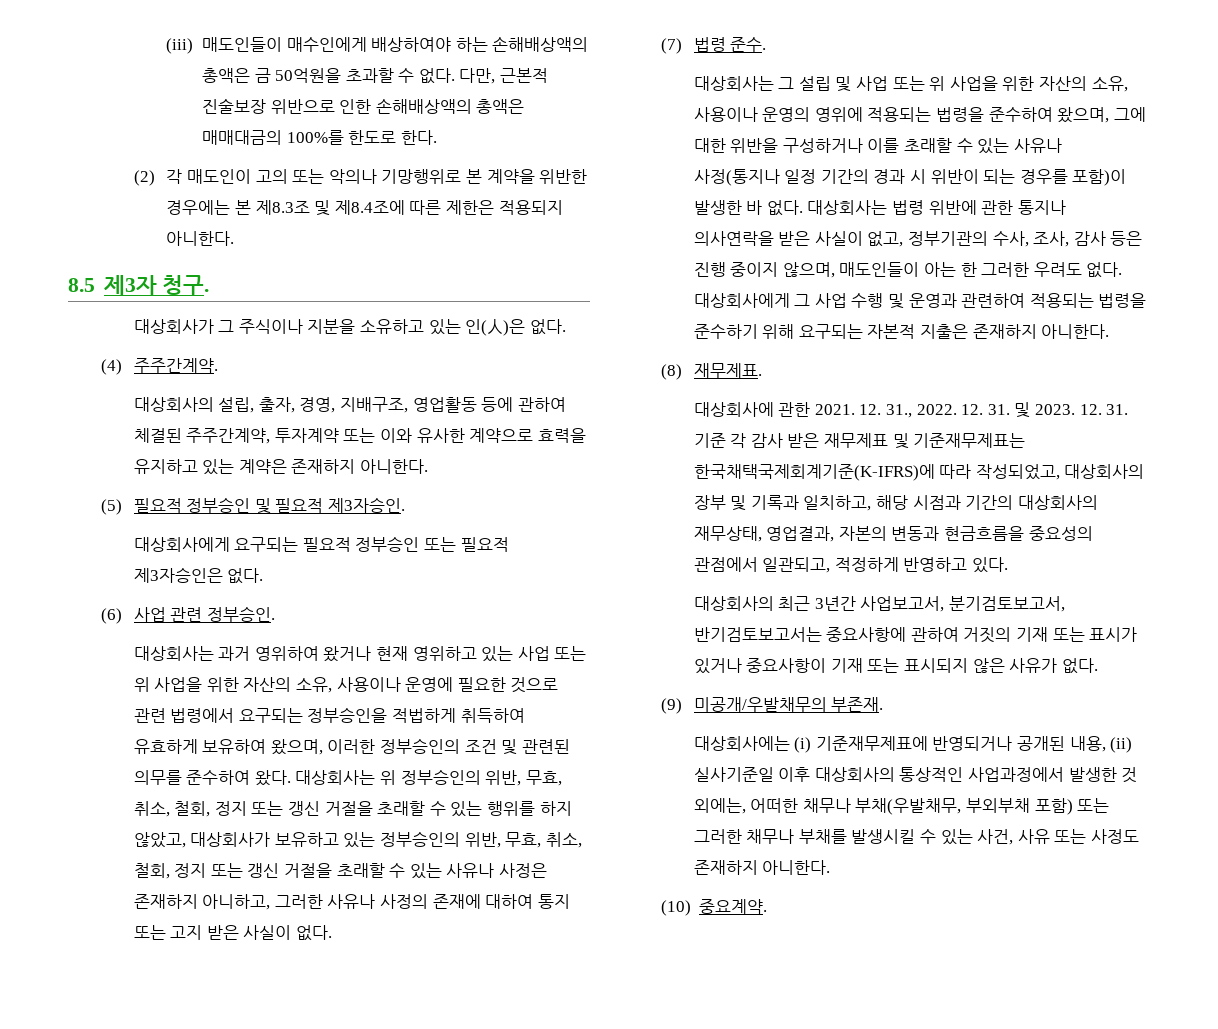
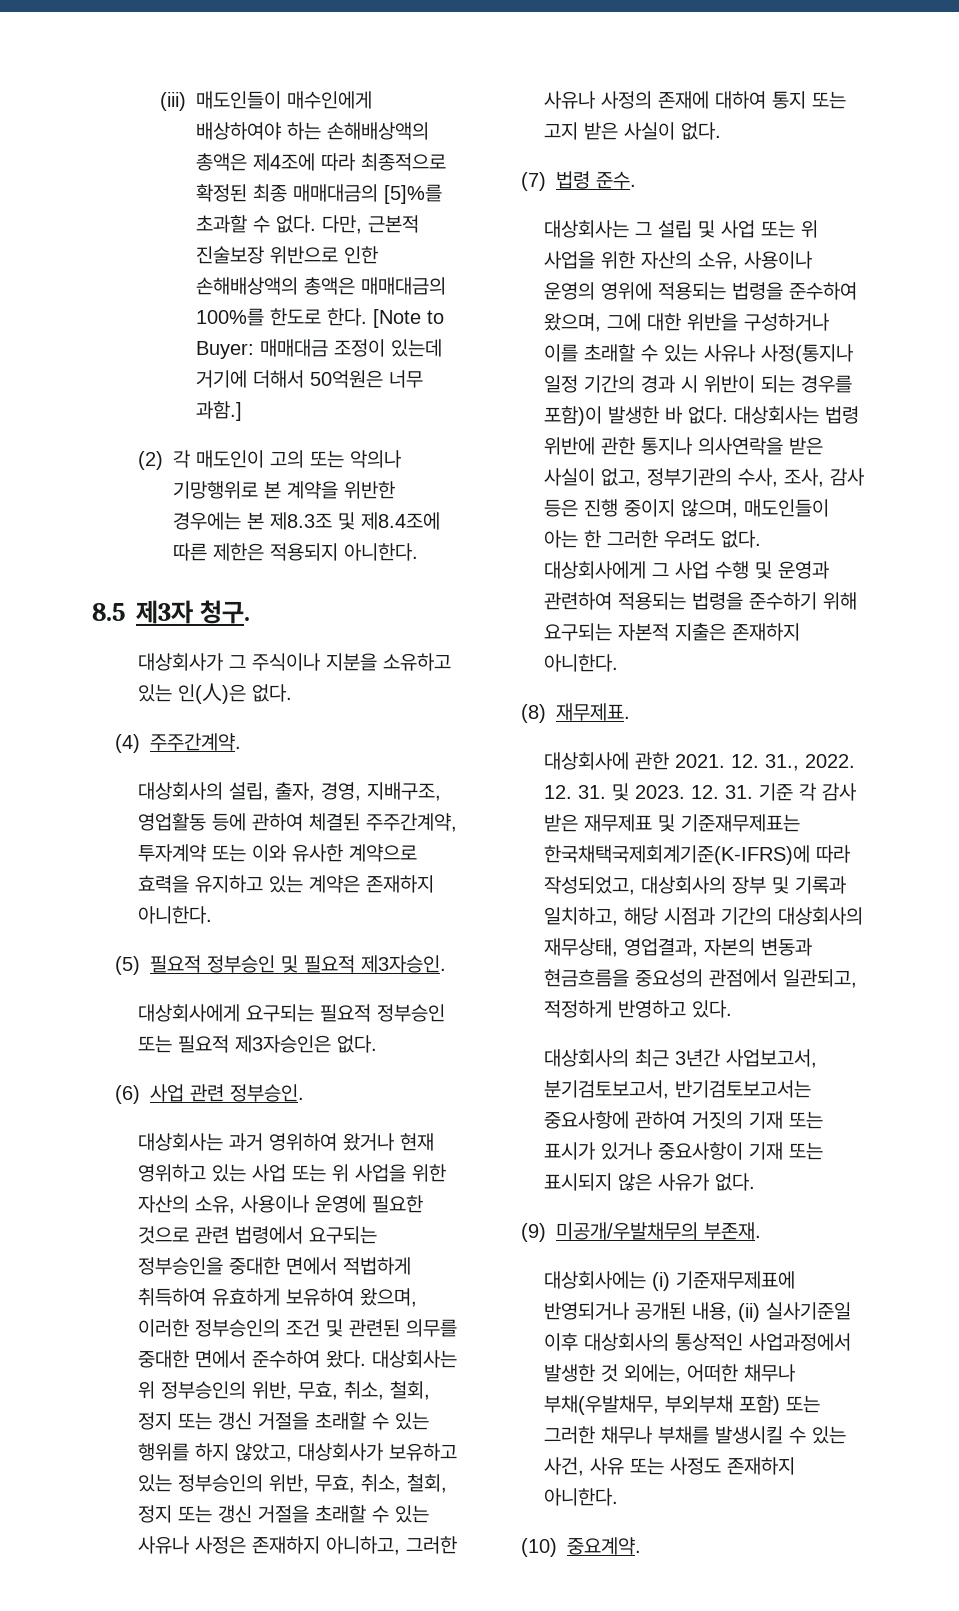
- (iii) 매도인들이 매수인에게 배상하여야 하는 손해배상액의 총액은 금 50억원을 초과할 수 없다.
+ (iii) 매도인들이 매수인에게 배상하여야 하는 손해배상액의 총액은 제4조에 따라 최종적으로 확정된 최종 매매대금의 [5]%를 초과할 수 없다.
+ [Note to Buyer: 매매대금 조정이 있는데 거기에 더해서 50억원은 너무 과함.]
- 대상회사는 과거 영위하여 왔거나 현재 영위하고 있는 사업 또는 위 사업을 위한 자산의 소유, 사용이나 운영에 필요한 것으로 관련 법령에서 요구되는 정부승인을 적법하게 취득하여 유효하게 보유하여 왔으며, 이러한 정부승인의 조건 및 관련된 의무를 준수하여 왔다.
+ 대상회사는 과거 영위하여 왔거나 현재 영위하고 있는 사업 또는 위 사업을 위한 자산의 소유, 사용이나 운영에 필요한 것으로 관련 법령에서 요구되는 정부승인을 중대한 면에서 적법하게 취득하여 유효하게 보유하여 왔으며, 이러한 정부승인의 조건 및 관련된 의무를 중대한 면에서 준수하여 왔다.

